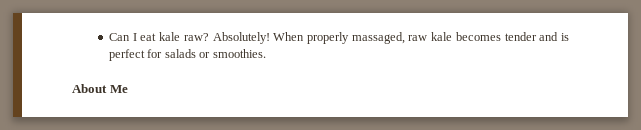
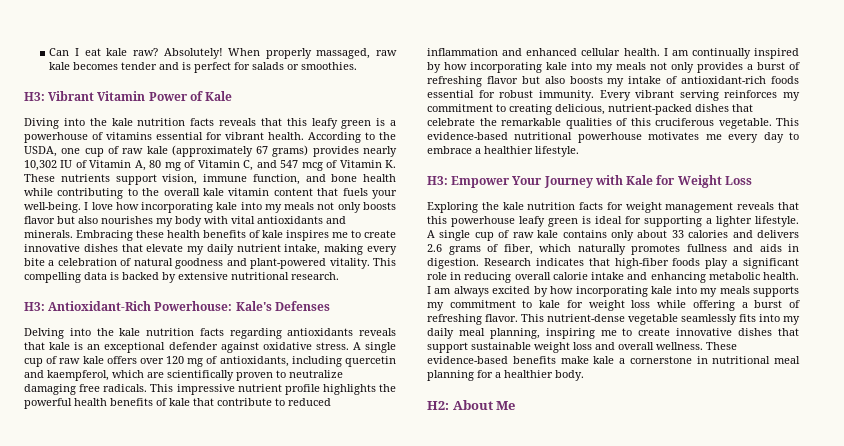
- About Me
+ H3: Vibrant Vitamin Power of Kale
+ Diving into the kale nutrition facts reveals that this leafy green is a powerhouse of vitamins essential for vibrant health. According to the USDA, one cup of raw kale (approximately 67 grams) provides nearly 10,302 IU of Vitamin A, 80 mg of Vitamin C, and 547 mcg of Vitamin K. These nutrients support vision, immune function, and bone health while contributing to the overall kale vitamin content that fuels your well-being. I love how incorporating kale into my meals not only boosts flavor but also nourishes my body with vital antioxidants and minerals. Embracing these health benefits of kale inspires me to create innovative dishes that elevate my daily nutrient intake, making every bite a celebration of natural goodness and plant-powered vitality. This compelling data is backed by extensive nutritional research.
+ H3: Antioxidant-Rich Powerhouse: Kale's Defenses
+ Delving into the kale nutrition facts regarding antioxidants reveals that kale is an exceptional defender against oxidative stress. A single cup of raw kale offers over 120 mg of antioxidants, including quercetin and kaempferol, which are scientifically proven to neutralize damaging free radicals. This impressive nutrient profile highlights the powerful health benefits of kale that contribute to reduced inflammation and enhanced cellular health. I am continually inspired by how incorporating kale into my meals not only provides a burst of refreshing flavor but also boosts my intake of antioxidant-rich foods essential for robust immunity. Every vibrant serving reinforces my commitment to creating delicious, nutrient-packed dishes that celebrate the remarkable qualities of this cruciferous vegetable. This evidence-based nutritional powerhouse motivates me every day to embrace a healthier lifestyle.
+ H3: Empower Your Journey with Kale for Weight Loss
+ Exploring the kale nutrition facts for weight management reveals that this powerhouse leafy green is ideal for supporting a lighter lifestyle. A single cup of raw kale contains only about 33 calories and delivers 2.6 grams of fiber, which naturally promotes fullness and aids in digestion. Research indicates that high-fiber foods play a significant role in reducing overall calorie intake and enhancing metabolic health. I am always excited by how incorporating kale into my meals supports my commitment to kale for weight loss while offering a burst of refreshing flavor. This nutrient-dense vegetable seamlessly fits into my daily meal planning, inspiring me to create innovative dishes that support sustainable weight loss and overall wellness. These evidence-based benefits make kale a cornerstone in nutritional meal planning for a healthier body.
+ H2: About Me

